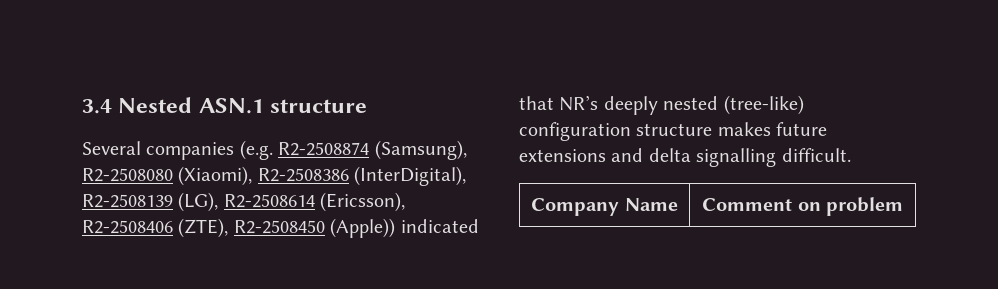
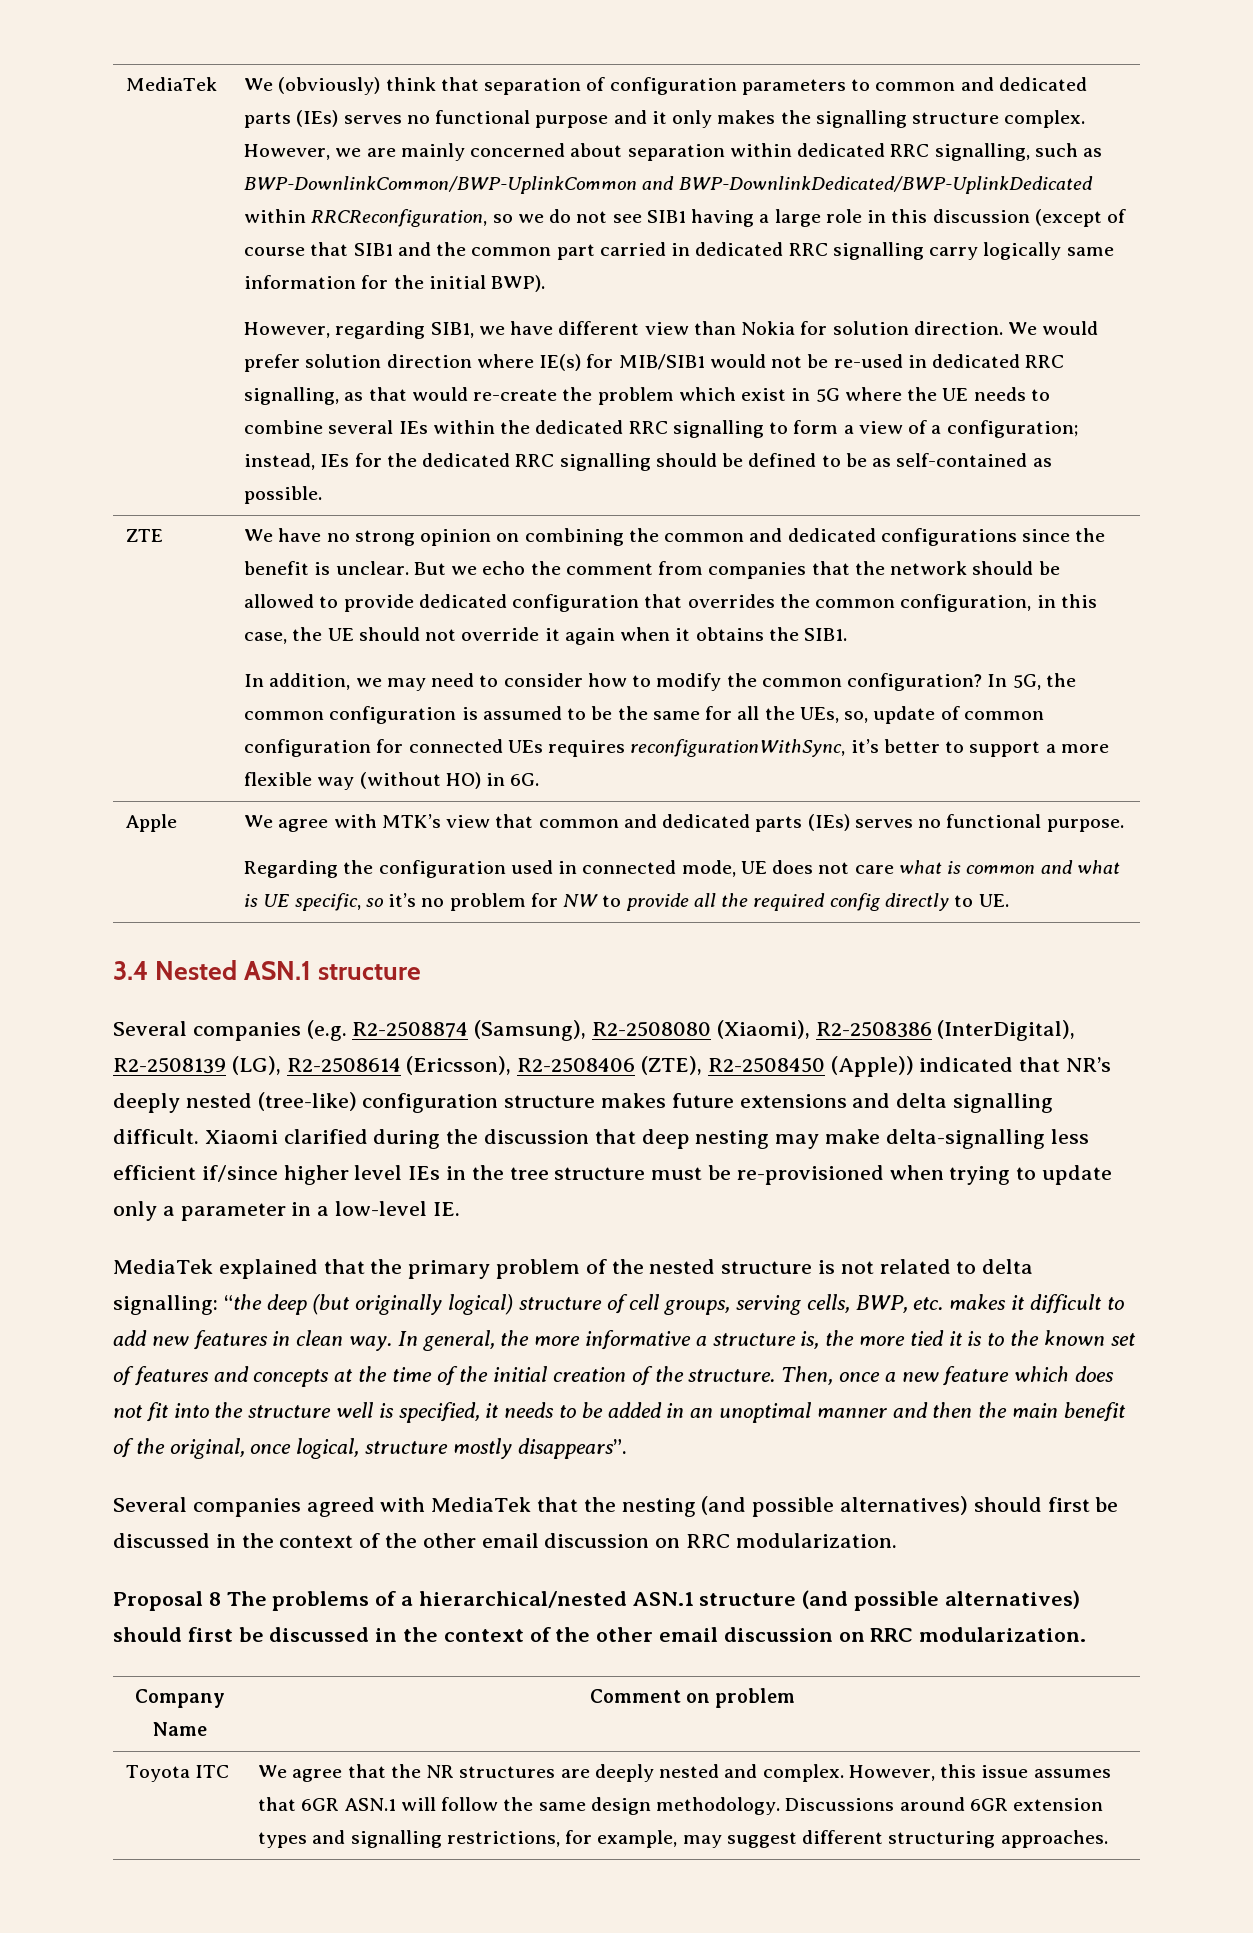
+ MediaTek | We (obviously) think that separation of configuration parameters to common and dedicated parts (IEs) serves no functional purpose and it only makes the signalling structure complex. However, we are mainly concerned about separation within dedicated RRC signalling, such as BWP-DownlinkCommon/BWP-UplinkCommon and BWP-DownlinkDedicated/BWP-UplinkDedicated within RRCReconfiguration, so we do not see SIB1 having a large role in this discussion (except of course that SIB1 and the common part carried in dedicated RRC signalling carry logically same information for the initial BWP).
+ However, regarding SIB1, we have different view than Nokia for solution direction. We would prefer solution direction where IE(s) for MIB/SIB1 would not be re-used in dedicated RRC signalling, as that would re-create the problem which exist in 5G where the UE needs to combine several IEs within the dedicated RRC signalling to form a view of a configuration; instead, IEs for the dedicated RRC signalling should be defined to be as self-contained as possible.
+ ZTE | We have no strong opinion on combining the common and dedicated configurations since the benefit is unclear. But we echo the comment from companies that the network should be allowed to provide dedicated configuration that overrides the common configuration, in this case, the UE should not override it again when it obtains the SIB1.
+ In addition, we may need to consider how to modify the common configuration? In 5G, the common configuration is assumed to be the same for all the UEs, so, update of common configuration for connected UEs requires reconfigurationWithSync, it’s better to support a more flexible way (without HO) in 6G.
+ Apple | We agree with MTK’s view that common and dedicated parts (IEs) serves no functional purpose.
+ Regarding the configuration used in connected mode, UE does not care what is common and what is UE specific, so it’s no problem for NW to provide all the required config directly to UE.
+ Xiaomi clarified during the discussion that deep nesting may make delta-signalling less efficient if/since higher level IEs in the tree structure must be re-provisioned when trying to update only a parameter in a low-level IE.
+ MediaTek explained that the primary problem of the nested structure is not related to delta signalling: “the deep (but originally logical) structure of cell groups, serving cells, BWP, etc. makes it difficult to add new features in clean way. In general, the more informative a structure is, the more tied it is to the known set of features and concepts at the time of the initial creation of the structure. Then, once a new feature which does not fit into the structure well is specified, it needs to be added in an unoptimal manner and then the main benefit of the original, once logical, structure mostly disappears”.
+ Several companies agreed with MediaTek that the nesting (and possible alternatives) should first be discussed in the context of the other email discussion on RRC modularization.
+ Proposal 8 The problems of a hierarchical/nested ASN.1 structure (and possible alternatives) should first be discussed in the context of the other email discussion on RRC modularization.
+ Toyota ITC | We agree that the NR structures are deeply nested and complex. However, this issue assumes that 6GR ASN.1 will follow the same design methodology. Discussions around 6GR extension types and signalling restrictions, for example, may suggest different structuring approaches.

